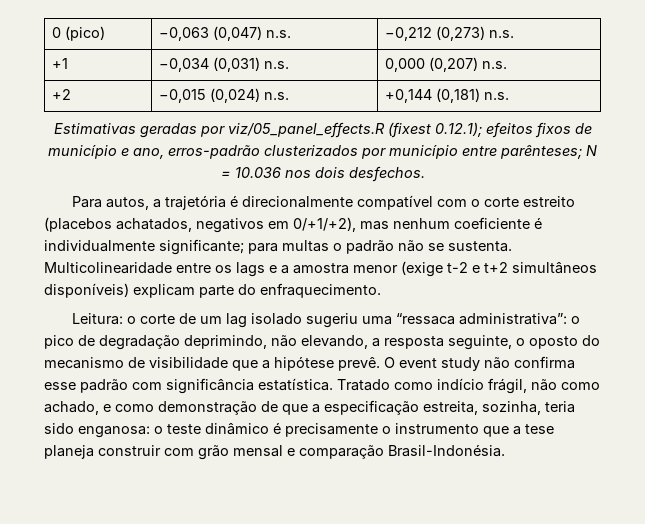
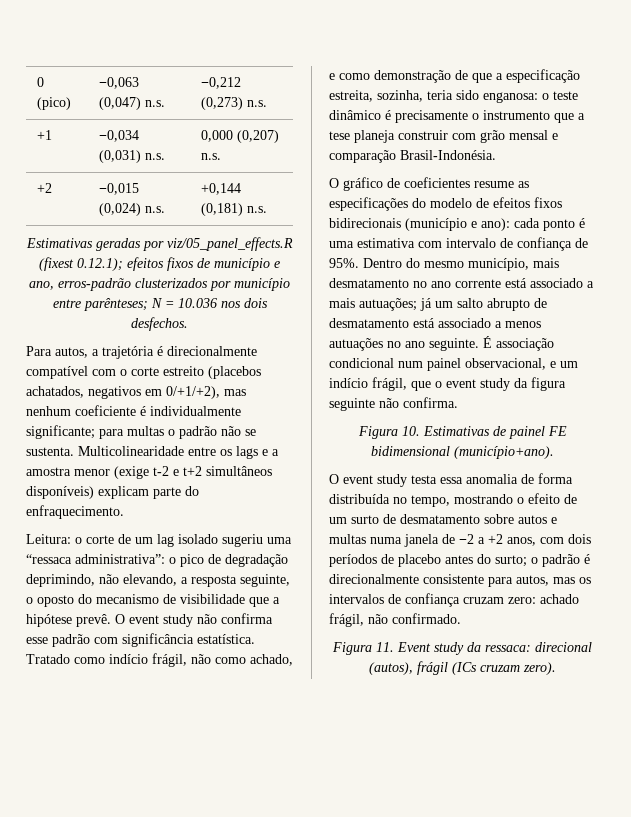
+ O gráfico de coeficientes resume as especificações do modelo de efeitos fixos bidirecionais (município e ano): cada ponto é uma estimativa com intervalo de confiança de 95%. Dentro do mesmo município, mais desmatamento no ano corrente está associado a mais autuações; já um salto abrupto de desmatamento está associado a menos autuações no ano seguinte. É associação condicional num painel observacional, e um indício frágil, que o event study da figura seguinte não confirma.
+ Figura 10. Estimativas de painel FE bidimensional (município+ano).
+ O event study testa essa anomalia de forma distribuída no tempo, mostrando o efeito de um surto de desmatamento sobre autos e multas numa janela de −2 a +2 anos, com dois períodos de placebo antes do surto; o padrão é direcionalmente consistente para autos, mas os intervalos de confiança cruzam zero: achado frágil, não confirmado.
+ Figura 11. Event study da ressaca: direcional (autos), frágil (ICs cruzam zero).

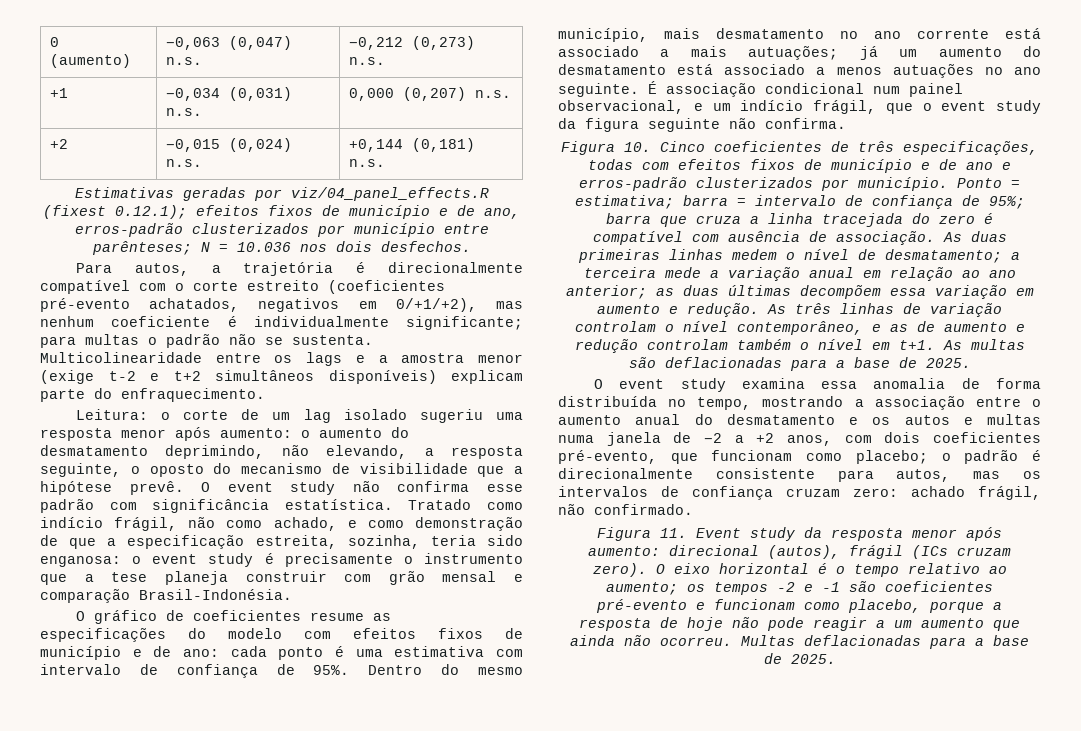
- 0 (pico) | −0,063 (0,047) n.s. | −0,212 (0,273) n.s.
+ 0 (aumento) | −0,063 (0,047) n.s. | −0,212 (0,273) n.s.
- Estimativas geradas por viz/05_panel_effects.R (fixest 0.12.1); efeitos fixos de município e ano, erros-padrão clusterizados por município entre parênteses; N = 10.036 nos dois desfechos.
+ Estimativas geradas por viz/04_panel_effects.R (fixest 0.12.1); efeitos fixos de município e de ano, erros-padrão clusterizados por município entre parênteses; N = 10.036 nos dois desfechos.
- Para autos, a trajetória é direcionalmente compatível com o corte estreito (placebos achatados, negativos em 0/+1/+2), mas nenhum coeficiente é individualmente significante; para multas o padrão não se sustenta.
+ Para autos, a trajetória é direcionalmente compatível com o corte estreito (coeficientes pré-evento achatados, negativos em 0/+1/+2), mas nenhum coeficiente é individualmente significante; para multas o padrão não se sustenta.
- Leitura: o corte de um lag isolado sugeriu uma “ressaca administrativa”: o pico de degradação deprimindo, não elevando, a resposta seguinte, o oposto do mecanismo de visibilidade que a hipótese prevê.
+ Leitura: o corte de um lag isolado sugeriu uma resposta menor após aumento: o aumento do desmatamento deprimindo, não elevando, a resposta seguinte, o oposto do mecanismo de visibilidade que a hipótese prevê.
- Tratado como indício frágil, não como achado, e como demonstração de que a especificação estreita, sozinha, teria sido enganosa: o teste dinâmico é precisamente o instrumento que a tese planeja construir com grão mensal e comparação Brasil-Indonésia.
+ Tratado como indício frágil, não como achado, e como demonstração de que a especificação estreita, sozinha, teria sido enganosa: o event study é precisamente o instrumento que a tese planeja construir com grão mensal e comparação Brasil-Indonésia.
- O gráfico de coeficientes resume as especificações do modelo de efeitos fixos bidirecionais (município e ano): cada ponto é uma estimativa com intervalo de confiança de 95%.
+ O gráfico de coeficientes resume as especificações do modelo com efeitos fixos de município e de ano: cada ponto é uma estimativa com intervalo de confiança de 95%.
- Dentro do mesmo município, mais desmatamento no ano corrente está associado a mais autuações; já um salto abrupto de desmatamento está associado a menos autuações no ano seguinte.
+ Dentro do mesmo município, mais desmatamento no ano corrente está associado a mais autuações; já um aumento do desmatamento está associado a menos autuações no ano seguinte.
- Figura 10. Estimativas de painel FE bidimensional (município+ano).
- O event study testa essa anomalia de forma distribuída no tempo, mostrando o efeito de um surto de desmatamento sobre autos e multas numa janela de −2 a +2 anos, com dois períodos de placebo antes do surto; o padrão é direcionalmente consistente para autos, mas os intervalos de confiança cruzam zero: achado frágil, não confirmado.
+ Figura 10. Cinco coeficientes de três especificações, todas com efeitos fixos de município e de ano e erros-padrão clusterizados por município. Ponto = estimativa; barra = intervalo de confiança de 95%; barra que cruza a linha tracejada do zero é compatível com ausência de associação. As duas primeiras linhas medem o nível de desmatamento; a terceira mede a variação anual em relação ao ano anterior; as duas últimas decompõem essa variação em aumento e redução. As três linhas de variação controlam o nível contemporâneo, e as de aumento e redução controlam também o nível em t+1. As multas são deflacionadas para a base de 2025.
+ O event study examina essa anomalia de forma distribuída no tempo, mostrando a associação entre o aumento anual do desmatamento e os autos e multas numa janela de −2 a +2 anos, com dois coeficientes pré-evento, que funcionam como placebo; o padrão é direcionalmente consistente para autos, mas os intervalos de confiança cruzam zero: achado frágil, não confirmado.
- Figura 11. Event study da ressaca: direcional (autos), frágil (ICs cruzam zero).
+ Figura 11. Event study da resposta menor após aumento: direcional (autos), frágil (ICs cruzam zero).
+ O eixo horizontal é o tempo relativo ao aumento; os tempos -2 e -1 são coeficientes pré-evento e funcionam como placebo, porque a resposta de hoje não pode reagir a um aumento que ainda não ocorreu. Multas deflacionadas para a base de 2025.

